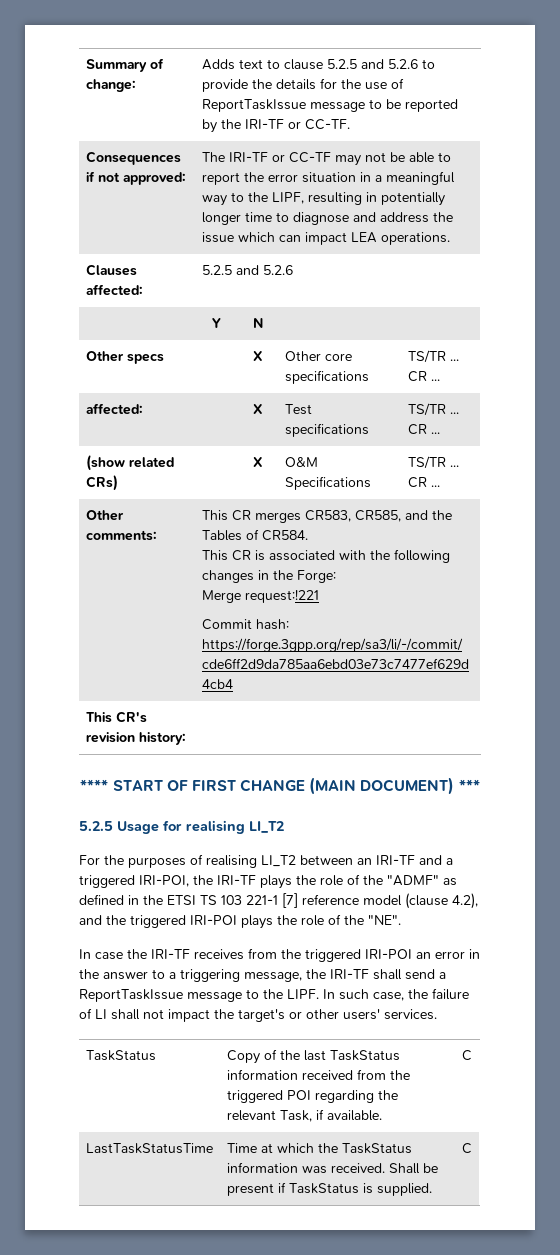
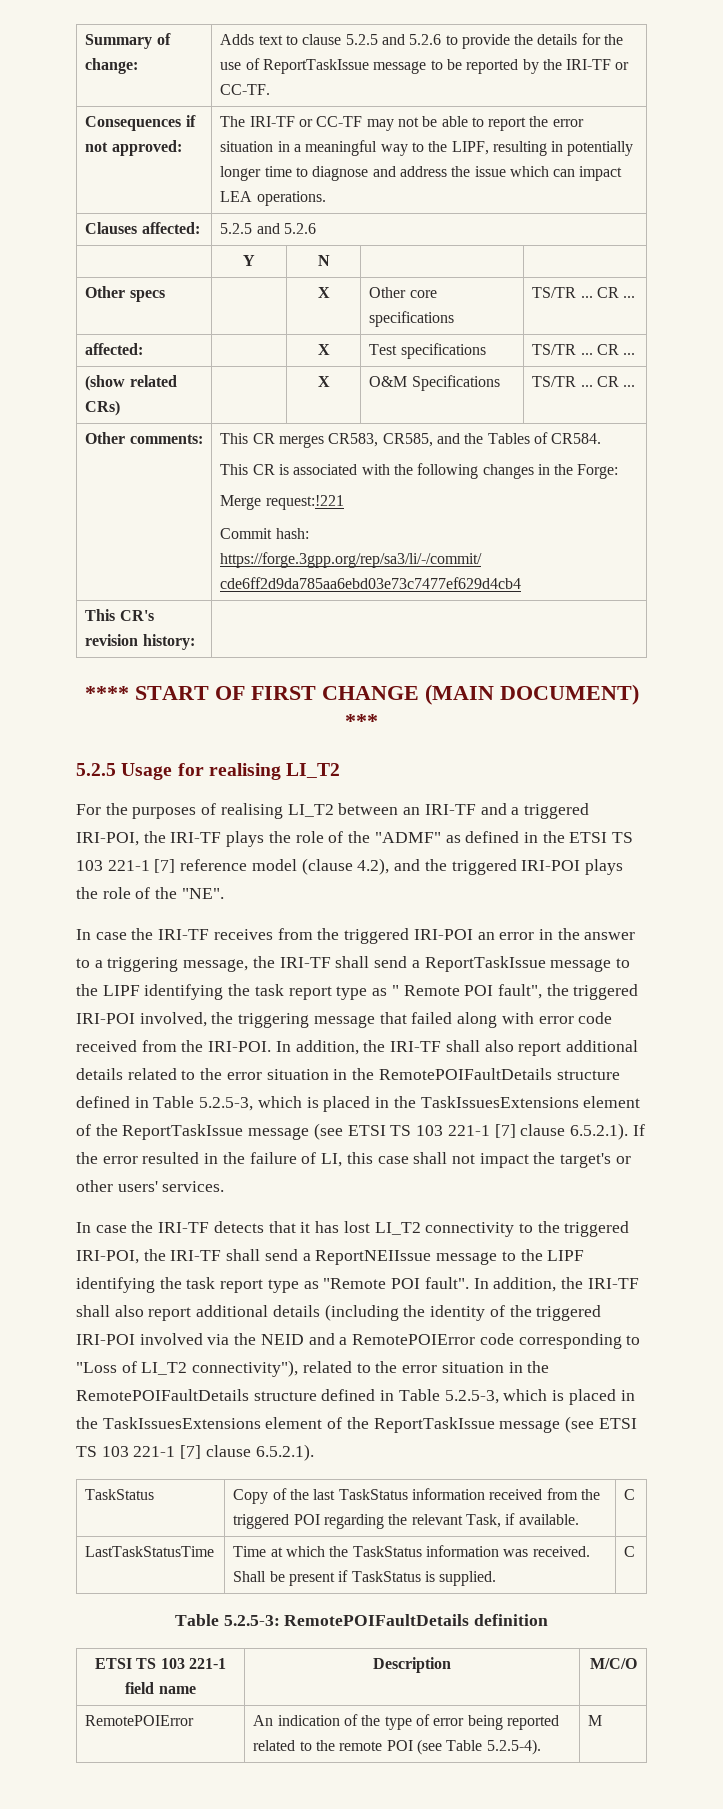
- In case the IRI-TF receives from the triggered IRI-POI an error in the answer to a triggering message, the IRI-TF shall send a ReportTaskIssue message to the LIPF. In such case, the failure of LI shall not impact the target's or other users' services.
+ In case the IRI-TF receives from the triggered IRI-POI an error in the answer to a triggering message, the IRI-TF shall send a ReportTaskIssue message to the LIPF identifying the task report type as " Remote POI fault", the triggered IRI-POI involved, the triggering message that failed along with error code received from the IRI-POI. In addition, the IRI-TF shall also report additional details related to the error situation in the RemotePOIFaultDetails structure defined in Table 5.2.5-3, which is placed in the TaskIssuesExtensions element of the ReportTaskIssue message (see ETSI TS 103 221-1 [7] clause 6.5.2.1). If the error resulted in the failure of LI, this case shall not impact the target's or other users' services.
+ In case the IRI-TF detects that it has lost LI_T2 connectivity to the triggered IRI-POI, the IRI-TF shall send a ReportNEIIssue message to the LIPF identifying the task report type as "Remote POI fault". In addition, the IRI-TF shall also report additional details (including the identity of the triggered IRI-POI involved via the NEID and a RemotePOIError code corresponding to "Loss of LI_T2 connectivity"), related to the error situation in the RemotePOIFaultDetails structure defined in Table 5.2.5-3, which is placed in the TaskIssuesExtensions element of the ReportTaskIssue message (see ETSI TS 103 221-1 [7] clause 6.5.2.1).
+ Table 5.2.5-3: RemotePOIFaultDetails definition
+ ETSI TS 103 221-1 field name | Description | M/C/O
+ RemotePOIError | An indication of the type of error being reported related to the remote POI (see Table 5.2.5-4). | M

